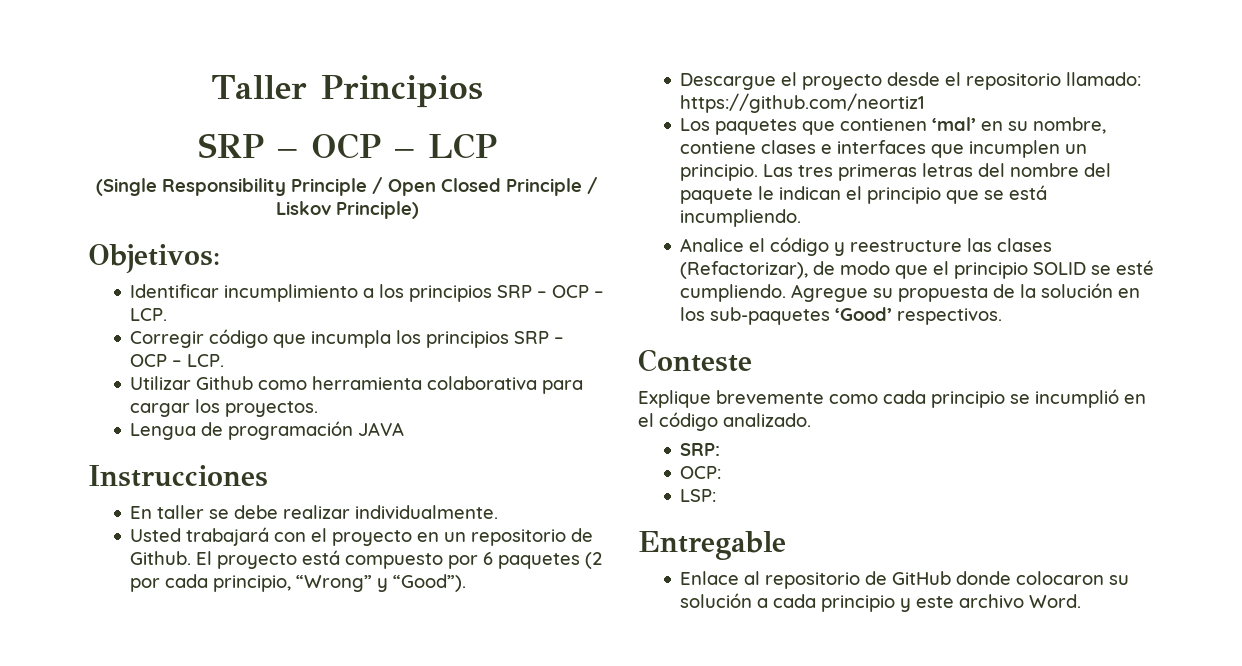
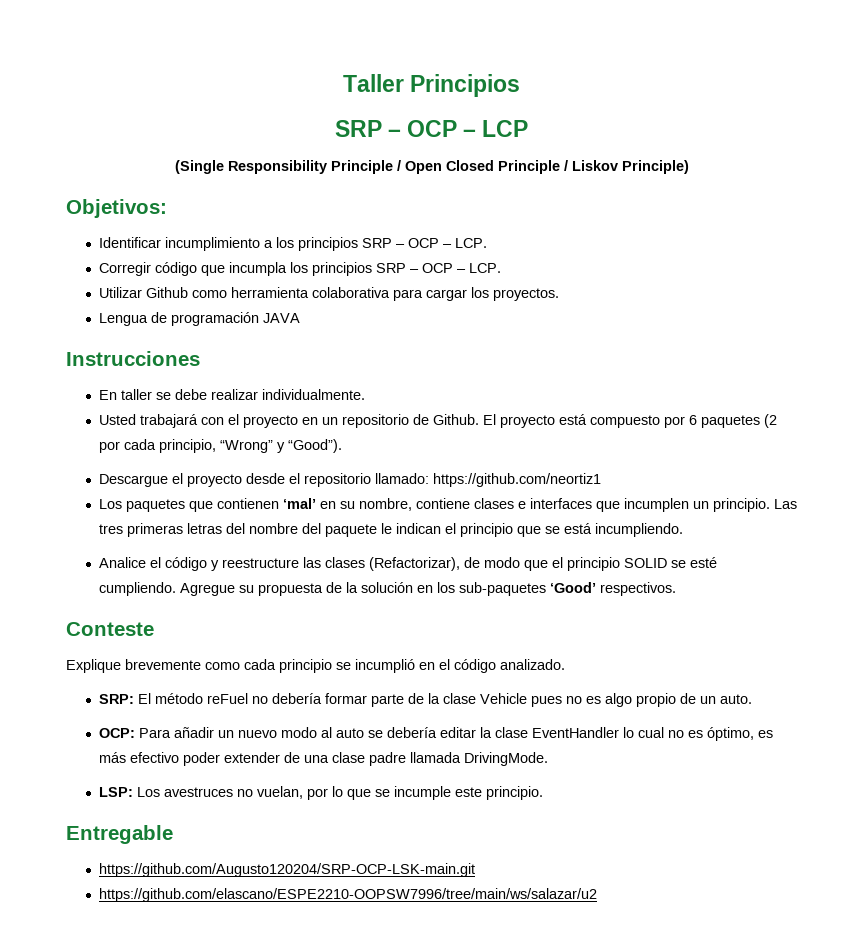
- SRP:
- OCP:
- LSP:
+ SRP: El método reFuel no debería formar parte de la clase Vehicle pues no es algo propio de un auto.
+ OCP: Para añadir un nuevo modo al auto se debería editar la clase EventHandler lo cual no es óptimo, es más efectivo poder extender de una clase padre llamada DrivingMode.
+ LSP: Los avestruces no vuelan, por lo que se incumple este principio.
  Entregable
- Enlace al repositorio de GitHub donde colocaron su solución a cada principio y este archivo Word.
+ https://github.com/Augusto120204/SRP-OCP-LSK-main.git
+ https://github.com/elascano/ESPE2210-OOPSW7996/tree/main/ws/salazar/u2

